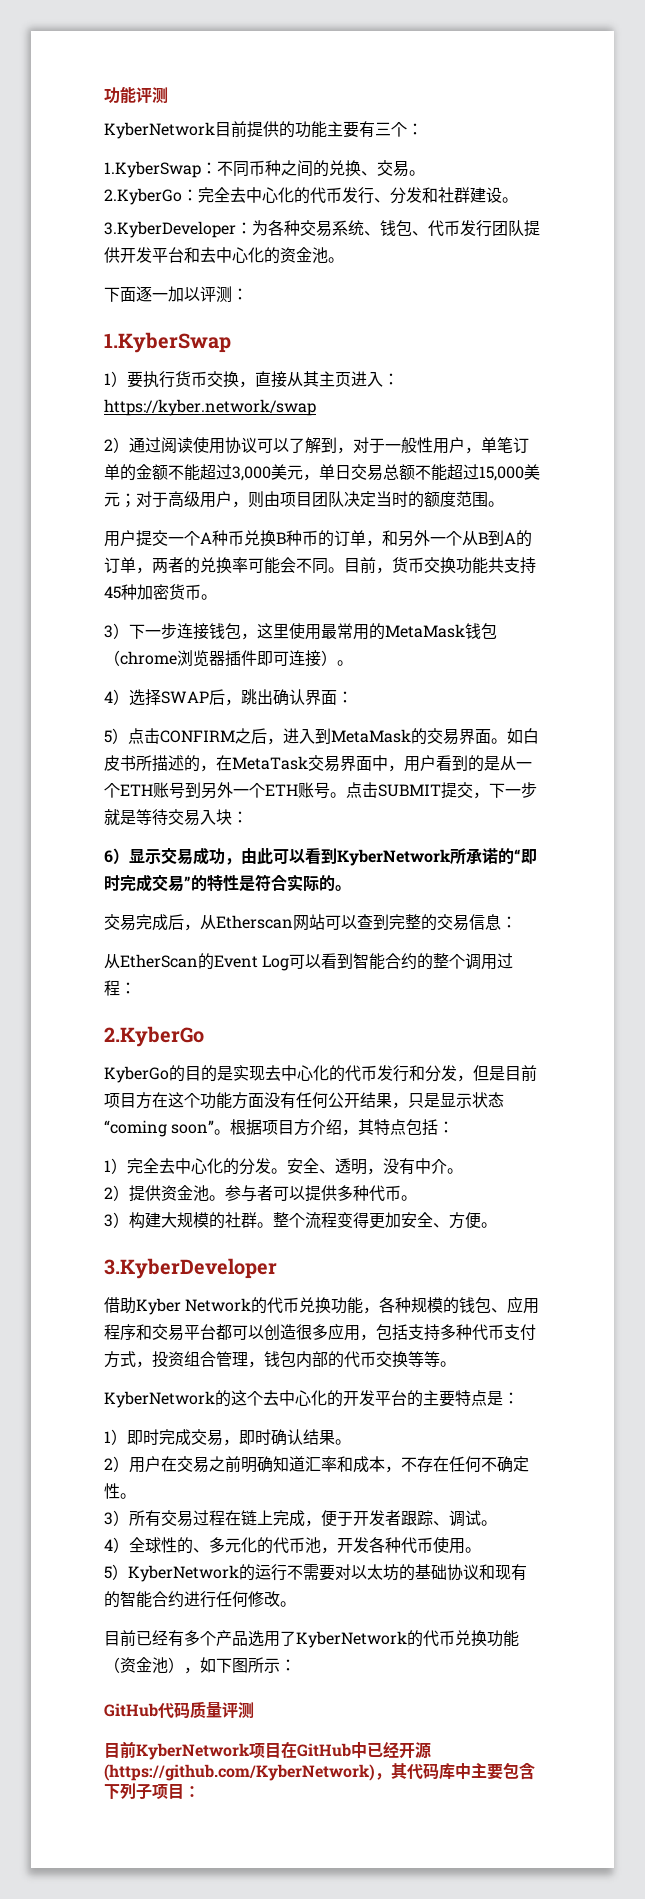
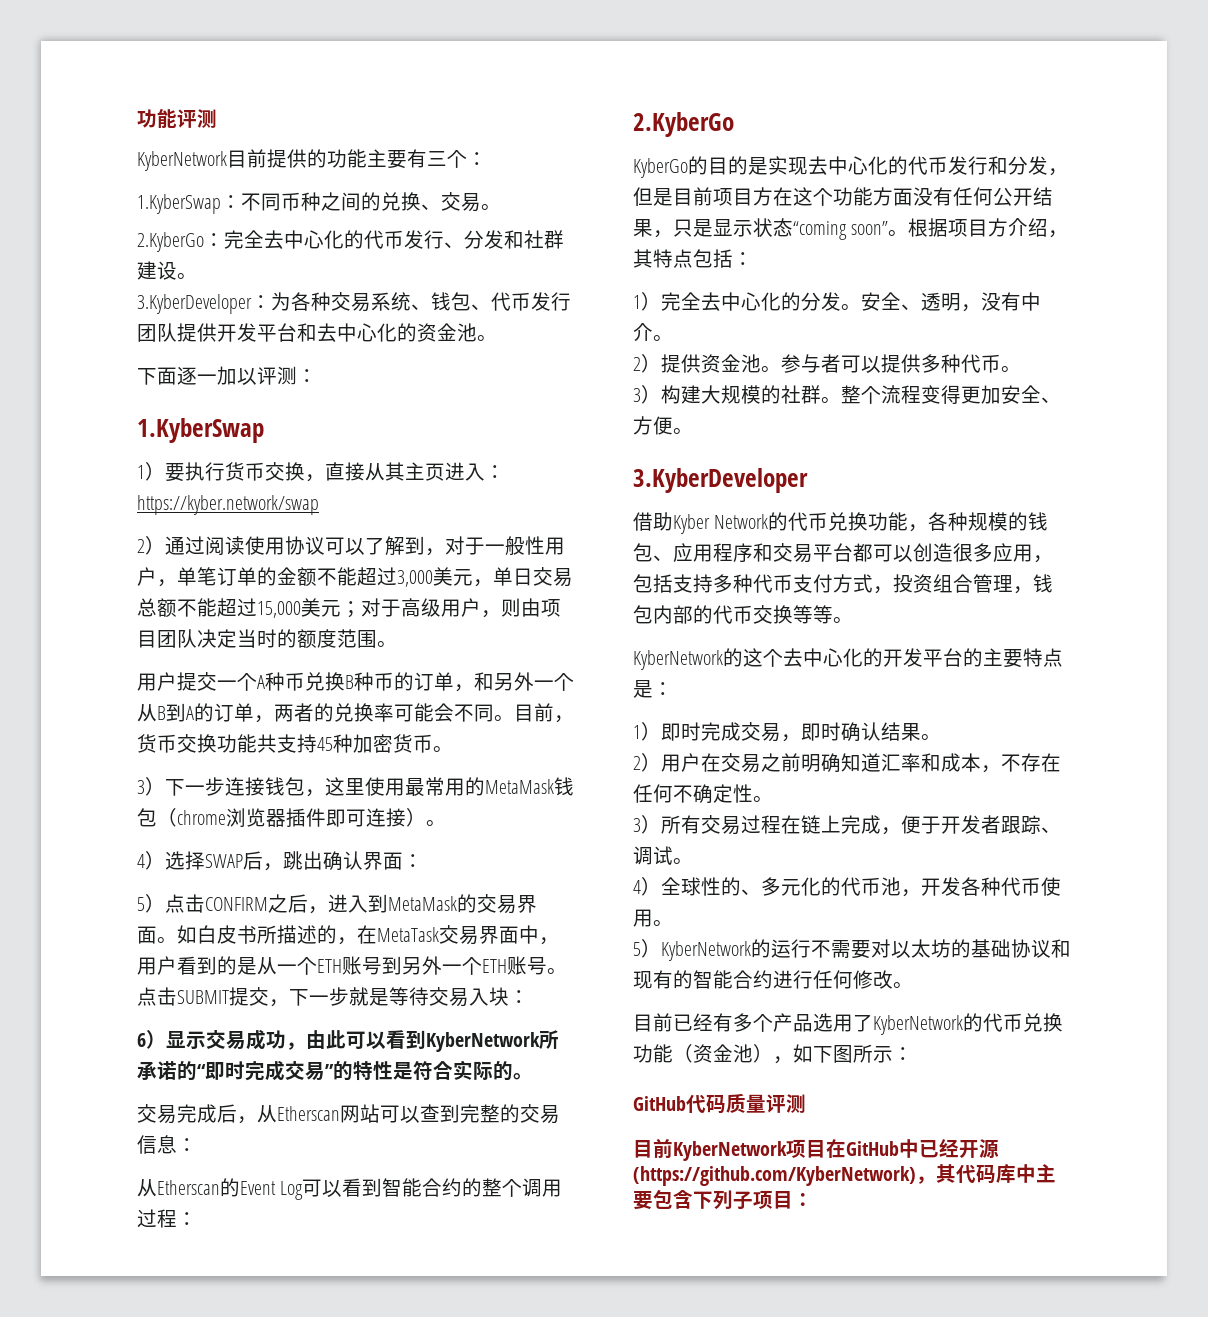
- 从EtherScan的Event Log可以看到智能合约的整个调用过程：
+ 从Etherscan的Event Log可以看到智能合约的整个调用过程：

